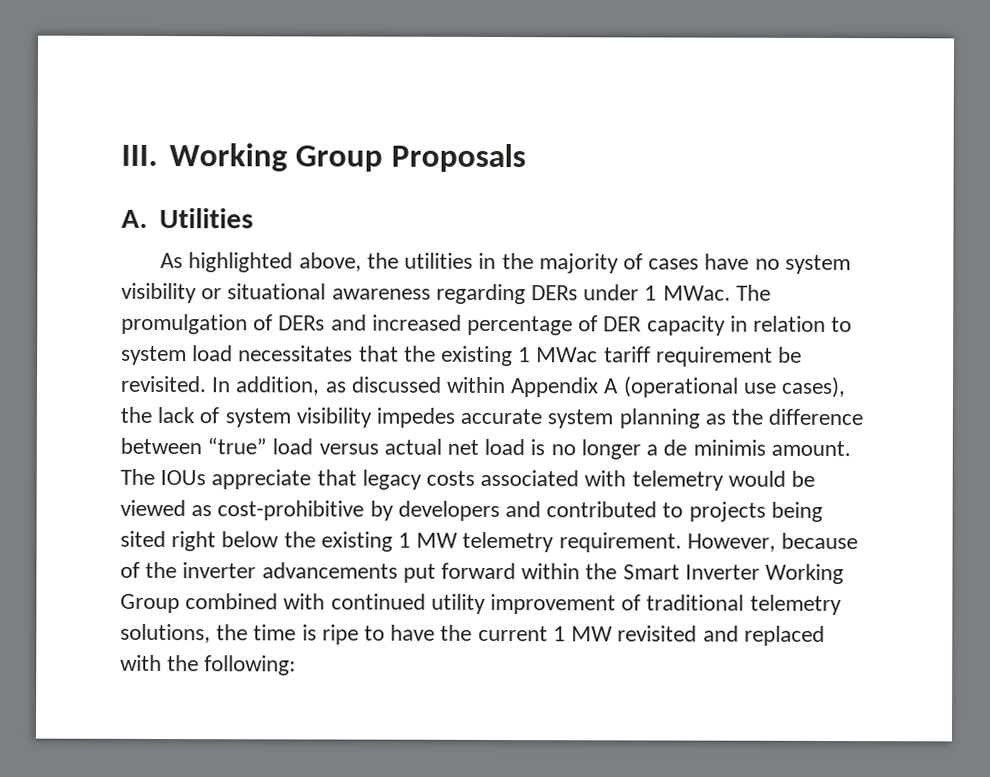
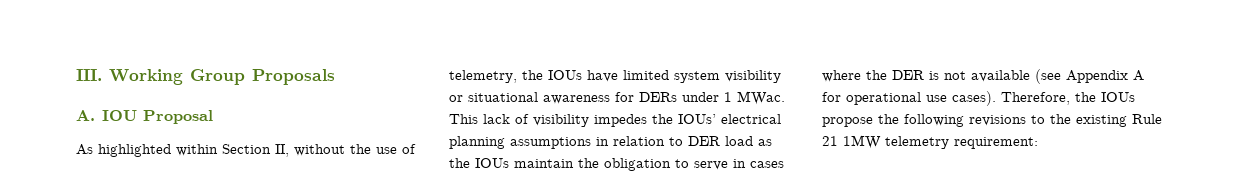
- A. Utilities
+ A. IOU Proposal
- As highlighted above, the utilities in the majority of cases have no system visibility or situational awareness regarding DERs under 1 MWac.
+ As highlighted within Section II, without the use of telemetry, the IOUs have limited system visibility or situational awareness for DERs under 1 MWac.
- The promulgation of DERs and increased percentage of DER capacity in relation to system load necessitates that the existing 1 MWac tariff requirement be revisited. In addition, as discussed within Appendix A (operational use cases), the lack of system visibility impedes accurate system planning as the difference between “true” load versus actual net load is no longer a de minimis amount. The IOUs appreciate that legacy costs associated with telemetry would be viewed as cost-prohibitive by developers and contributed to projects being sited right below the existing 1 MW telemetry requirement. However, because of the inverter advancements put forward within the Smart Inverter Working Group combined with continued utility improvement of traditional telemetry solutions, the time is ripe to have the current 1 MW revisited and replaced with the following:
+ This lack of visibility impedes the IOUs’ electrical planning assumptions in relation to DER load as the IOUs maintain the obligation to serve in cases where the DER is not available (see Appendix A for operational use cases). Therefore, the IOUs propose the following revisions to the existing Rule 21 1MW telemetry requirement:

